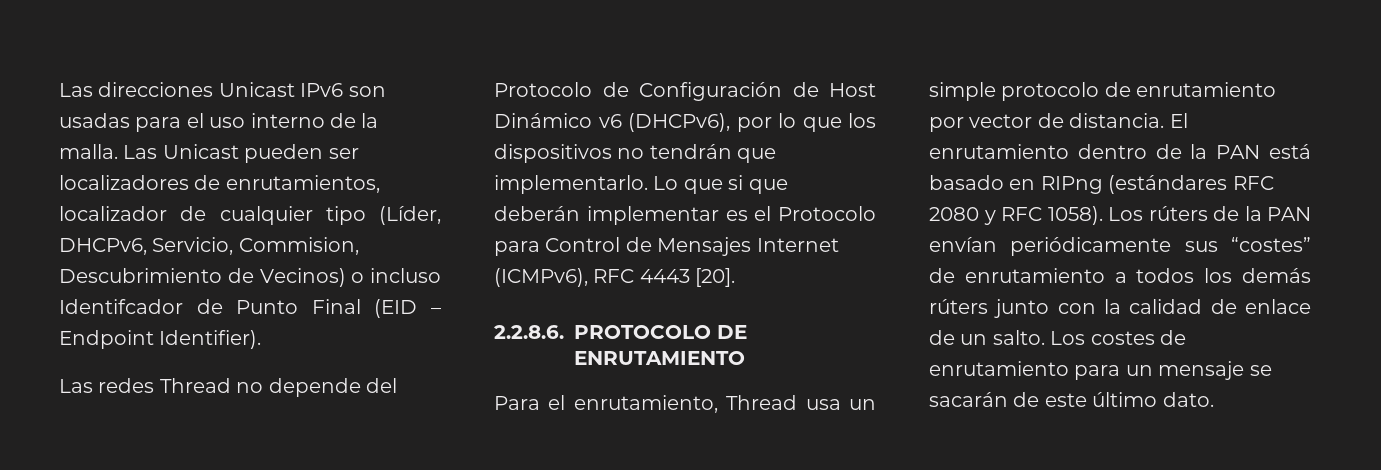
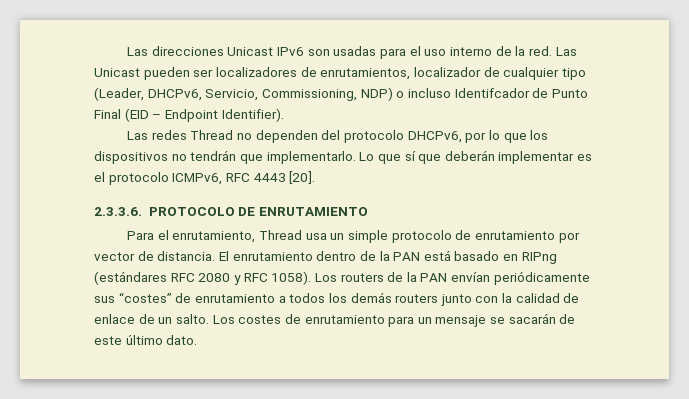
- Las direcciones Unicast IPv6 son usadas para el uso interno de la malla.
+ Las direcciones Unicast IPv6 son usadas para el uso interno de la red.
- Las Unicast pueden ser localizadores de enrutamientos, localizador de cualquier tipo (Líder, DHCPv6, Servicio, Commision, Descubrimiento de Vecinos) o incluso Identifcador de Punto Final (EID – Endpoint Identifier).
+ Las Unicast pueden ser localizadores de enrutamientos, localizador de cualquier tipo (Leader, DHCPv6, Servicio, Commissioning, NDP) o incluso Identifcador de Punto Final (EID – Endpoint Identifier).
- Las redes Thread no depende del Protocolo de Configuración de Host Dinámico v6 (DHCPv6), por lo que los dispositivos no tendrán que implementarlo.
+ Las redes Thread no dependen del protocolo DHCPv6, por lo que los dispositivos no tendrán que implementarlo.
- Lo que si que deberán implementar es el Protocolo para Control de Mensajes Internet (ICMPv6), RFC 4443 [20].
+ Lo que sí que deberán implementar es el protocolo ICMPv6, RFC 4443 [20].
- 2.2.8.6. PROTOCOLO DE ENRUTAMIENTO
+ 2.3.3.6. PROTOCOLO DE ENRUTAMIENTO
- Los rúters de la PAN envían periódicamente sus “costes” de enrutamiento a todos los demás rúters junto con la calidad de enlace de un salto.
+ Los routers de la PAN envían periódicamente sus “costes” de enrutamiento a todos los demás routers junto con la calidad de enlace de un salto.

